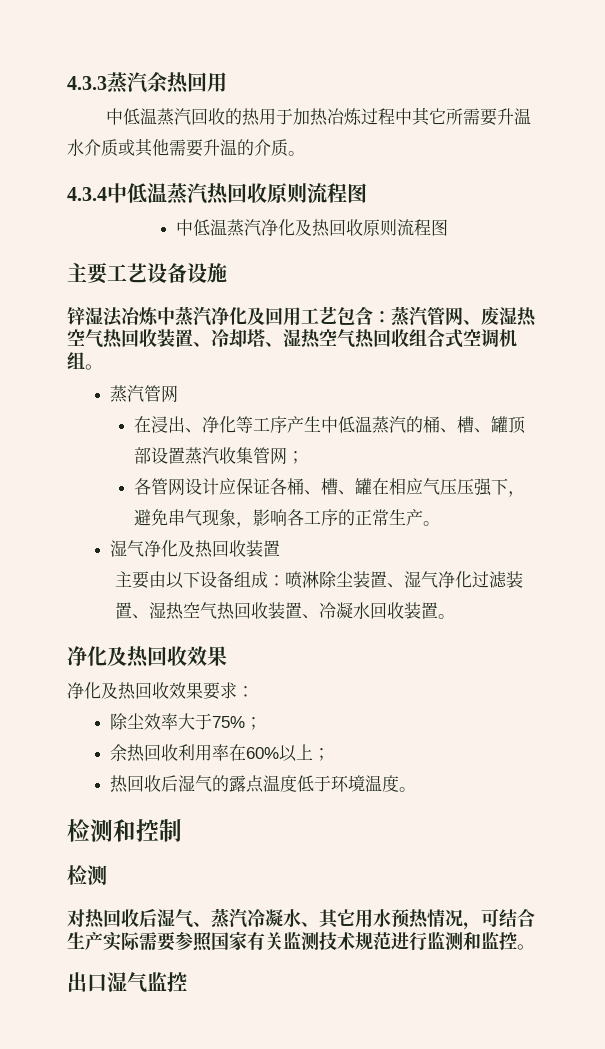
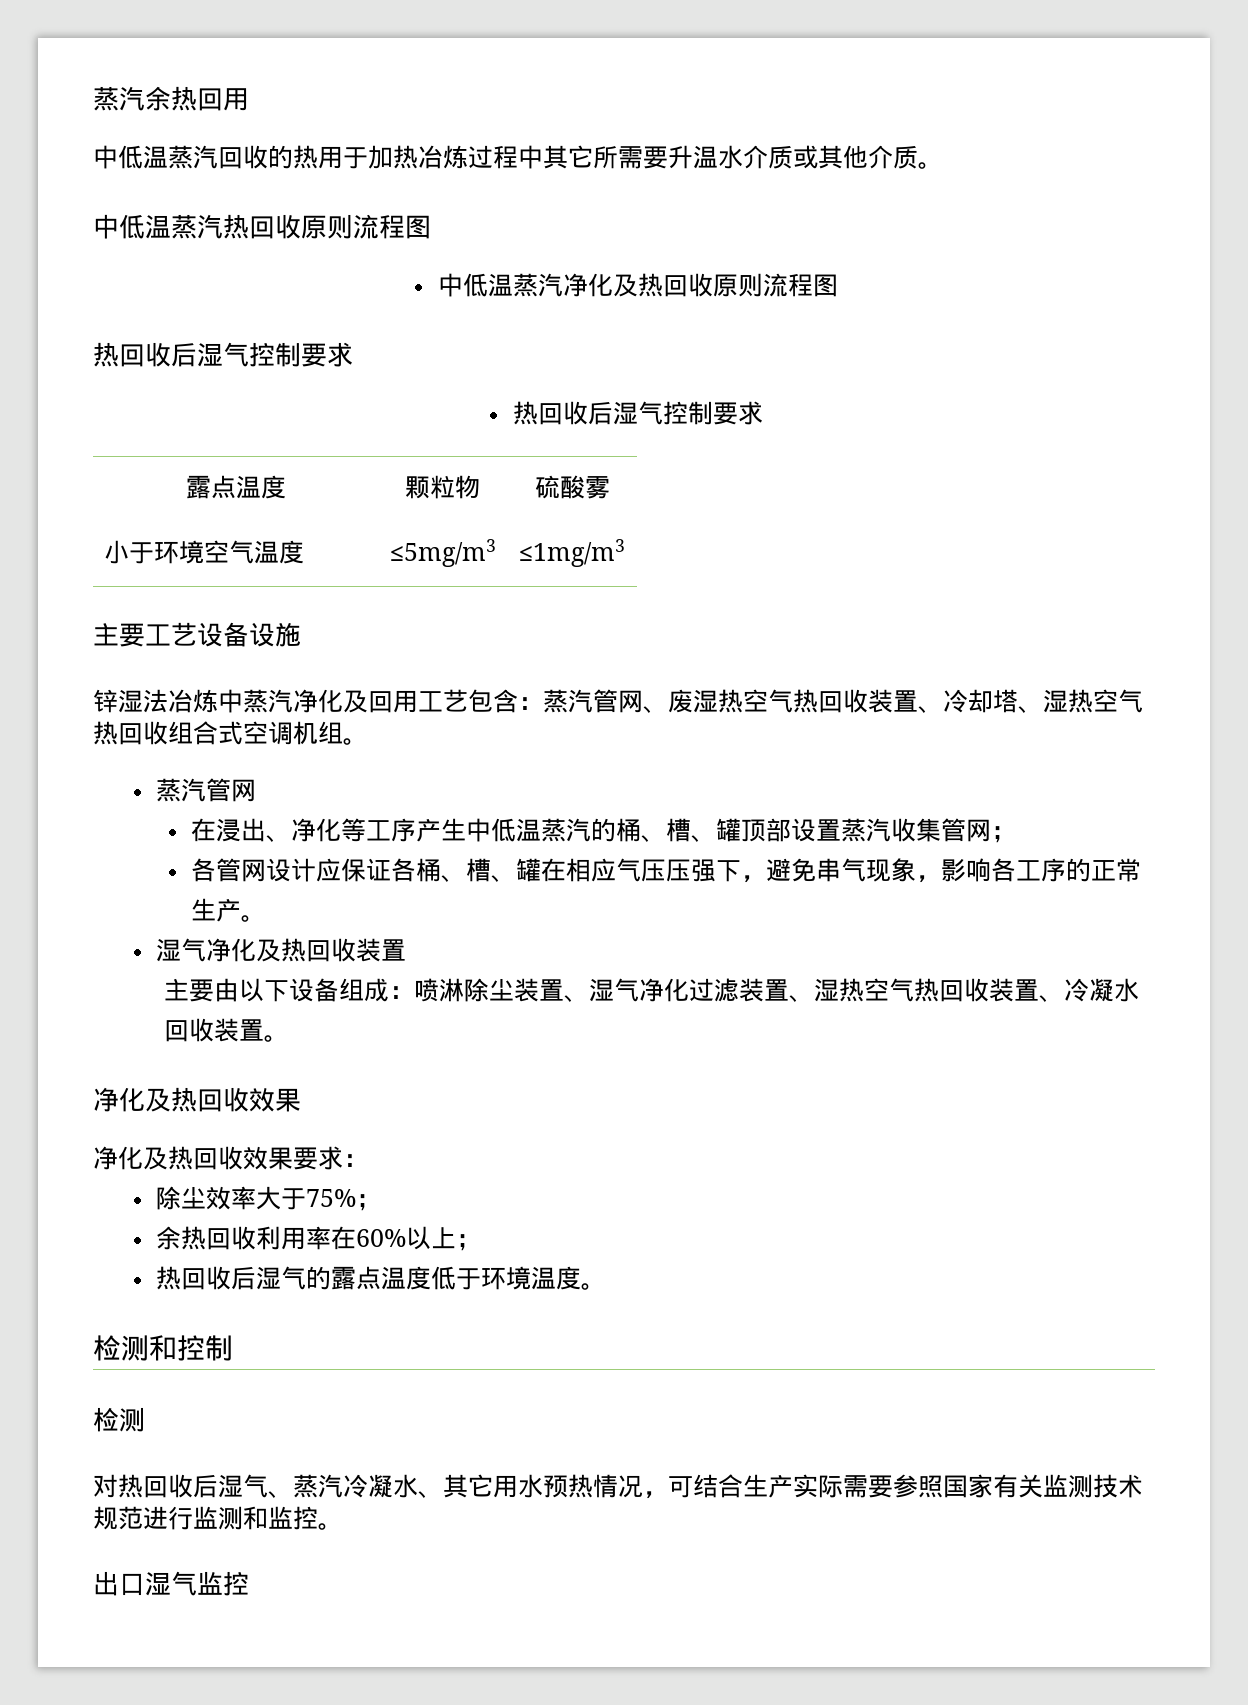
- 4.3.3蒸汽余热回用
+ 蒸汽余热回用
- 中低温蒸汽回收的热用于加热冶炼过程中其它所需要升温水介质或其他需要升温的介质。
+ 中低温蒸汽回收的热用于加热冶炼过程中其它所需要升温水介质或其他介质。
- 4.3.4中低温蒸汽热回收原则流程图
+ 中低温蒸汽热回收原则流程图
  中低温蒸汽净化及热回收原则流程图
+ 热回收后湿气控制要求
+ 热回收后湿气控制要求
+ 露点温度 | 颗粒物 | 硫酸雾
+ 小于环境空气温度 | ≤5mg/m3 | ≤1mg/m3

